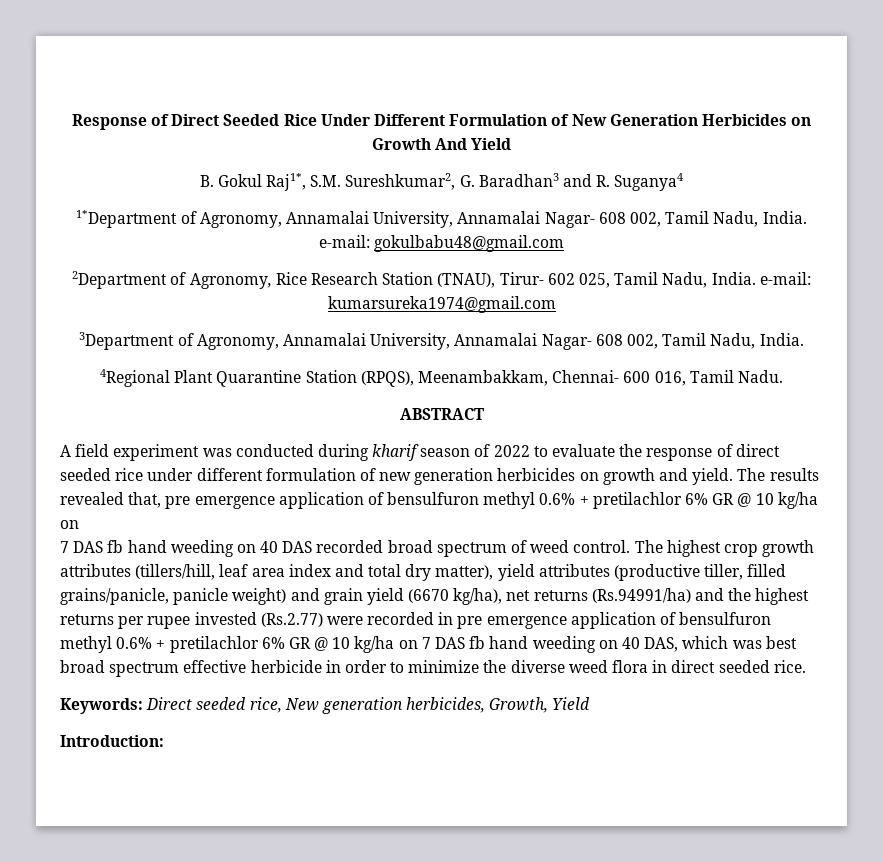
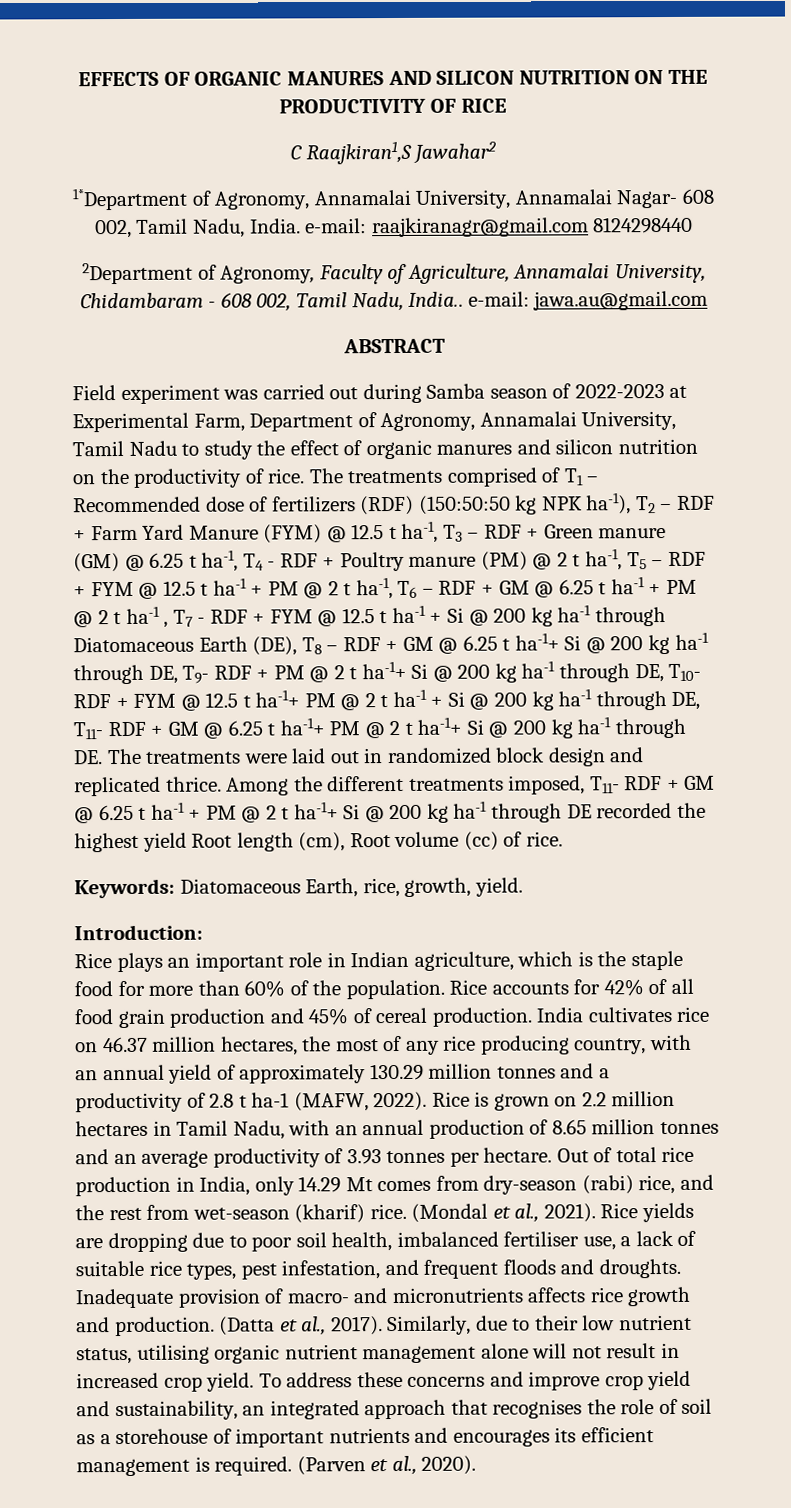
- Response of Direct Seeded Rice Under Different Formulation of New Generation Herbicides on Growth And Yield
- B. Gokul Raj1*, S.M. Sureshkumar2, G. Baradhan3 and R. Suganya4
+ EFFECTS OF ORGANIC MANURES AND SILICON NUTRITION ON THE PRODUCTIVITY OF RICE
+ C Raajkiran1,S Jawahar2
- 1*Department of Agronomy, Annamalai University, Annamalai Nagar- 608 002, Tamil Nadu, India. e-mail: gokulbabu48@gmail.com
+ 1*Department of Agronomy, Annamalai University, Annamalai Nagar- 608 002, Tamil Nadu, India. e-mail: raajkiranagr@gmail.com 8124298440
- 2Department of Agronomy, Rice Research Station (TNAU), Tirur- 602 025, Tamil Nadu, India. e-mail: kumarsureka1974@gmail.com
- 3Department of Agronomy, Annamalai University, Annamalai Nagar- 608 002, Tamil Nadu, India.
- 4Regional Plant Quarantine Station (RPQS), Meenambakkam, Chennai- 600 016, Tamil Nadu.
+ 2Department of Agronomy, Faculty of Agriculture, Annamalai University, Chidambaram - 608 002, Tamil Nadu, India.. e-mail: jawa.au@gmail.com
  ABSTRACT
- A field experiment was conducted during kharif season of 2022 to evaluate the response of direct seeded rice under different formulation of new generation herbicides on growth and yield. The results revealed that, pre emergence application of bensulfuron methyl 0.6% + pretilachlor 6% GR @ 10 kg/ha on
- 7 DAS fb hand weeding on 40 DAS recorded broad spectrum of weed control. The highest crop growth attributes (tillers/hill, leaf area index and total dry matter), yield attributes (productive tiller, filled grains/panicle, panicle weight) and grain yield (6670 kg/ha), net returns (Rs.94991/ha) and the highest returns per rupee invested (Rs.2.77) were recorded in pre emergence application of bensulfuron methyl 0.6% + pretilachlor 6% GR @ 10 kg/ha on 7 DAS fb hand weeding on 40 DAS, which was best broad spectrum effective herbicide in order to minimize the diverse weed flora in direct seeded rice.
- Keywords: Direct seeded rice, New generation herbicides, Growth, Yield
+ Field experiment was carried out during Samba season of 2022-2023 at Experimental Farm, Department of Agronomy, Annamalai University, Tamil Nadu to study the effect of organic manures and silicon nutrition on the productivity of rice. The treatments comprised of T1 – Recommended dose of fertilizers (RDF) (150:50:50 kg NPK ha-1), T2 – RDF + Farm Yard Manure (FYM) @ 12.5 t ha-1, T3 – RDF + Green manure (GM) @ 6.25 t ha-1, T4 - RDF + Poultry manure (PM) @ 2 t ha-1, T5 – RDF + FYM @ 12.5 t ha-1 + PM @ 2 t ha-1, T6 – RDF + GM @ 6.25 t ha-1 + PM @ 2 t ha-1 , T7 - RDF + FYM @ 12.5 t ha-1 + Si @ 200 kg ha-1 through Diatomaceous Earth (DE), T8 – RDF + GM @ 6.25 t ha-1+ Si @ 200 kg ha-1 through DE, T9- RDF + PM @ 2 t ha-1+ Si @ 200 kg ha-1 through DE, T10- RDF + FYM @ 12.5 t ha-1+ PM @ 2 t ha-1 + Si @ 200 kg ha-1 through DE, T11- RDF + GM @ 6.25 t ha-1+ PM @ 2 t ha-1+ Si @ 200 kg ha-1 through DE. The treatments were laid out in randomized block design and replicated thrice. Among the different treatments imposed, T11- RDF + GM @ 6.25 t ha-1 + PM @ 2 t ha-1+ Si @ 200 kg ha-1 through DE recorded the highest yield Root length (cm), Root volume (cc) of rice.
+ Keywords: Diatomaceous Earth, rice, growth, yield.
  Introduction:
+ Rice plays an important role in Indian agriculture, which is the staple food for more than 60% of the population. Rice accounts for 42% of all food grain production and 45% of cereal production. India cultivates rice on 46.37 million hectares, the most of any rice producing country, with an annual yield of approximately 130.29 million tonnes and a productivity of 2.8 t ha-1 (MAFW, 2022). Rice is grown on 2.2 million hectares in Tamil Nadu, with an annual production of 8.65 million tonnes and an average productivity of 3.93 tonnes per hectare. Out of total rice production in India, only 14.29 Mt comes from dry-season (rabi) rice, and the rest from wet-season (kharif) rice. (Mondal et al., 2021). Rice yields are dropping due to poor soil health, imbalanced fertiliser use, a lack of suitable rice types, pest infestation, and frequent floods and droughts. Inadequate provision of macro- and micronutrients affects rice growth and production. (Datta et al., 2017). Similarly, due to their low nutrient status, utilising organic nutrient management alone will not result in increased crop yield. To address these concerns and improve crop yield and sustainability, an integrated approach that recognises the role of soil as a storehouse of important nutrients and encourages its efficient management is required. (Parven et al., 2020).

